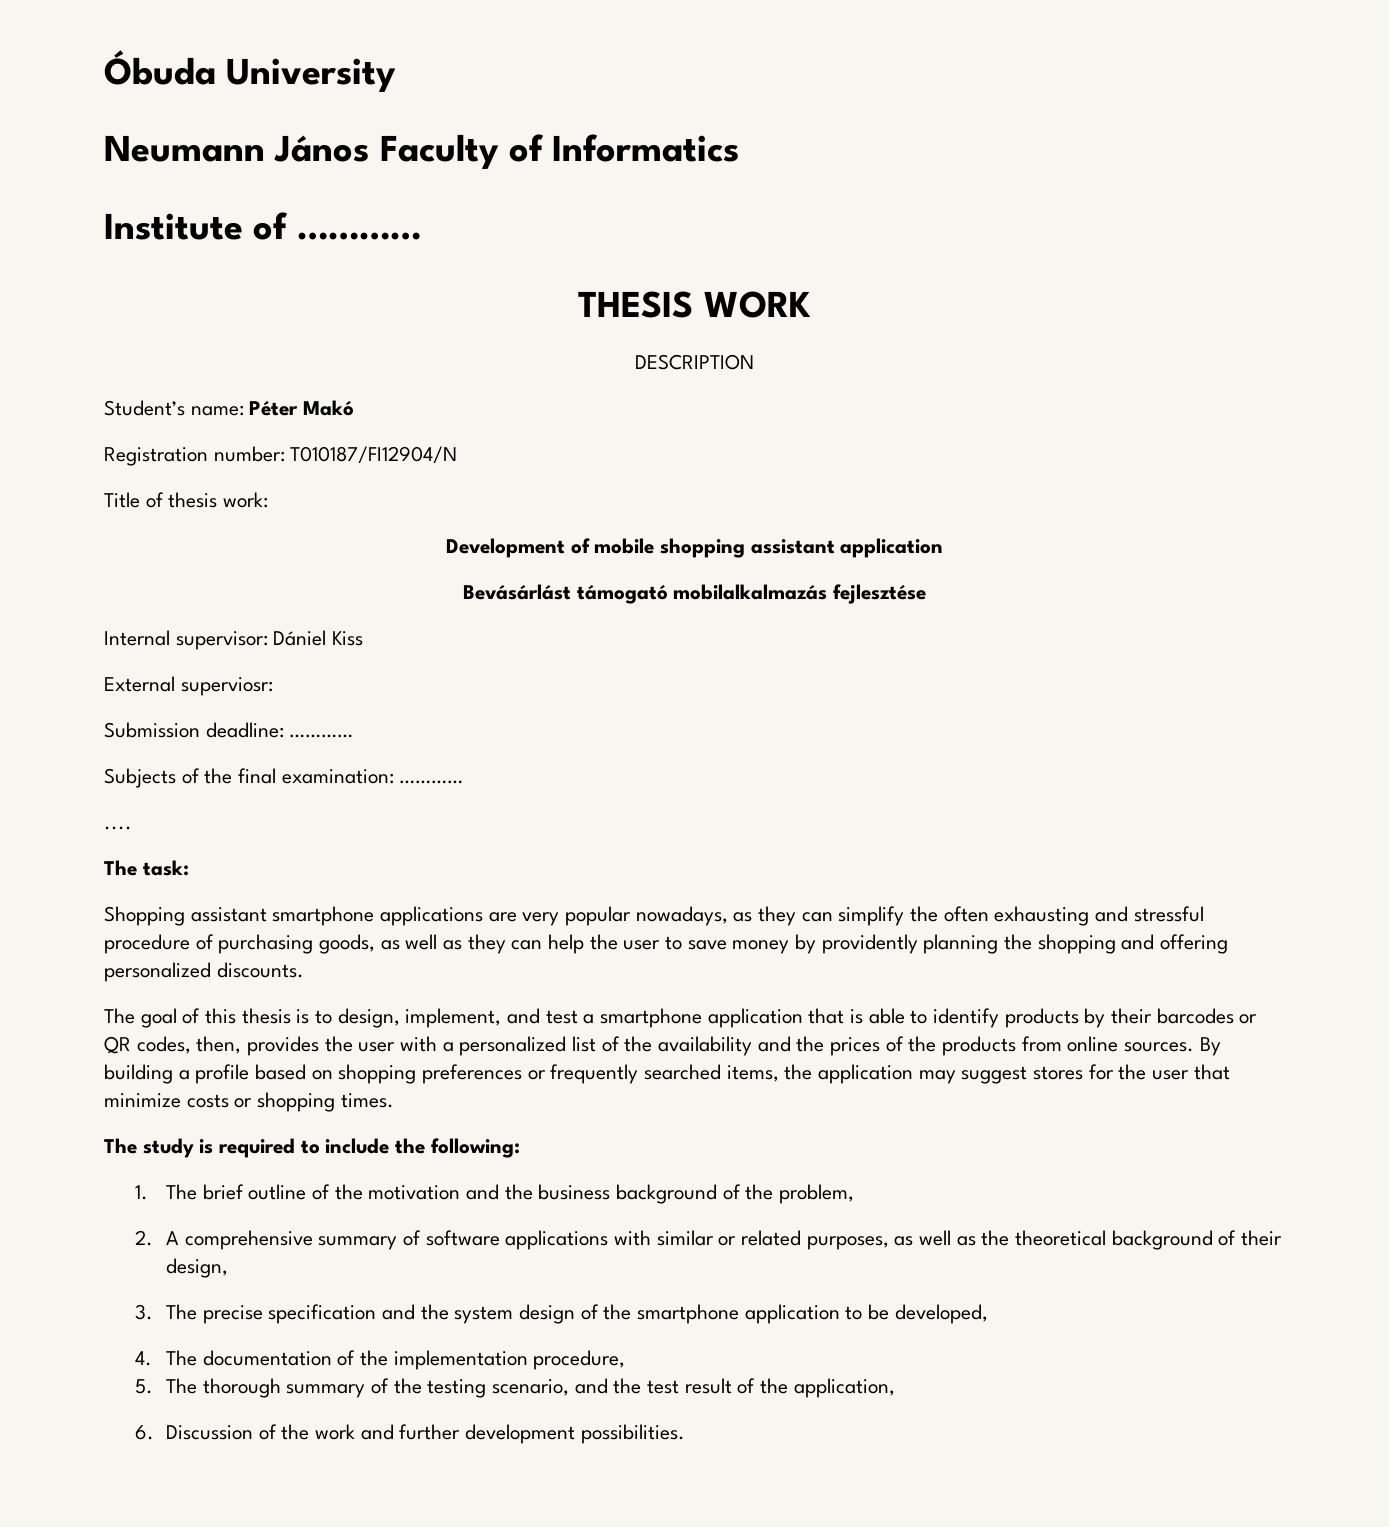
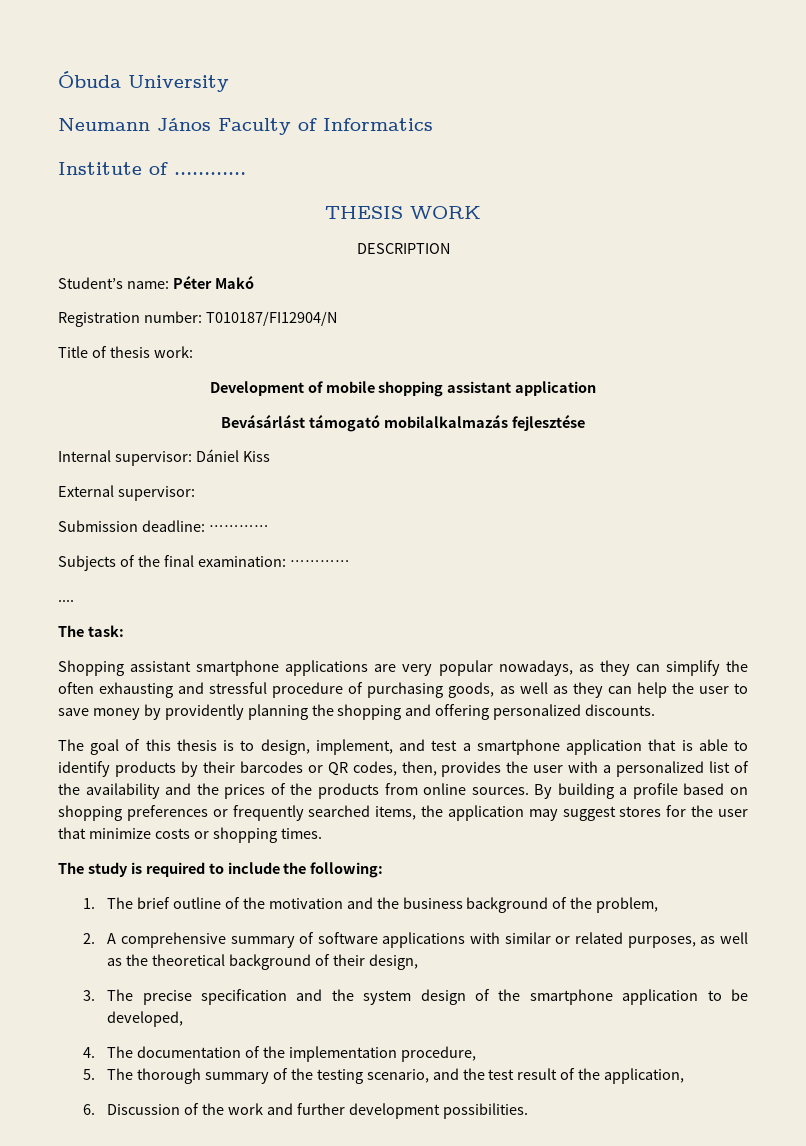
- External superviosr:
+ External supervisor:

